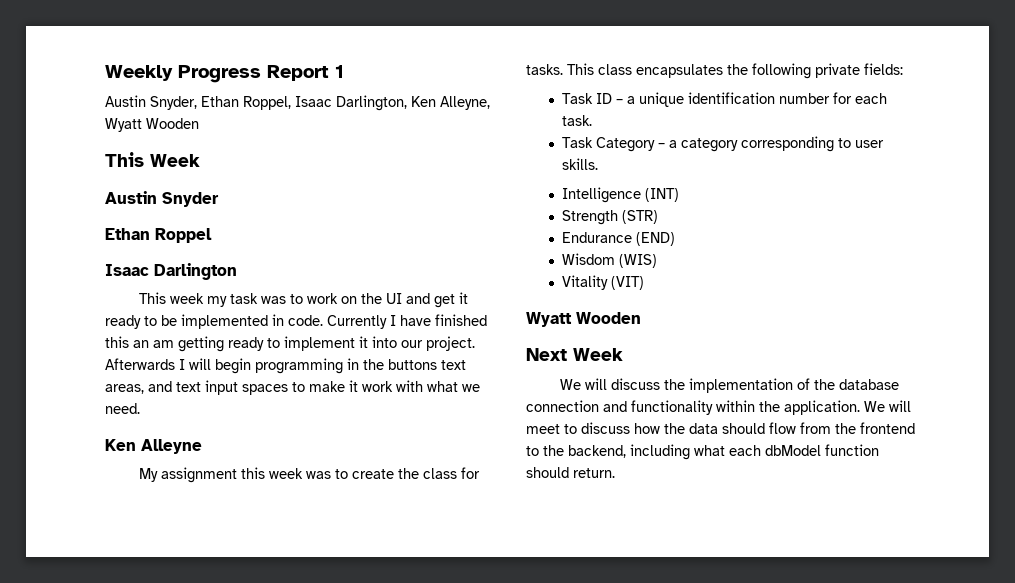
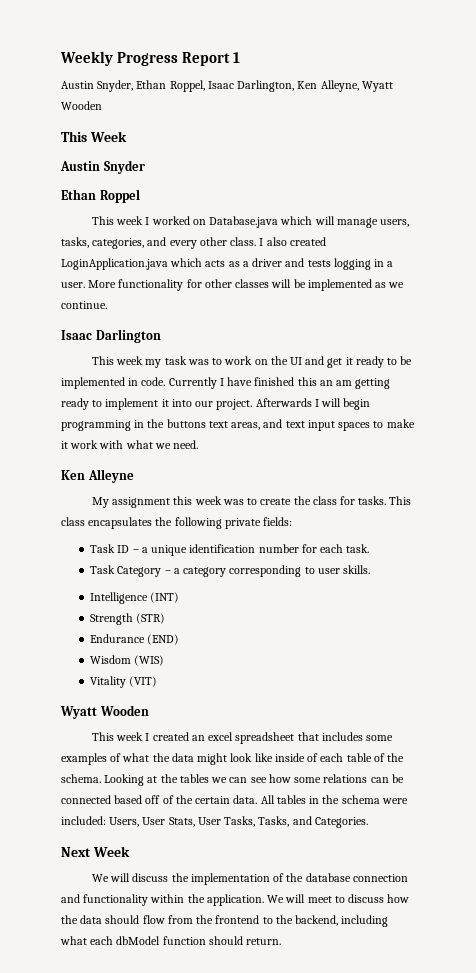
+ This week I worked on Database.java which will manage users, tasks, categories, and every other class. I also created LoginApplication.java which acts as a driver and tests logging in a user. More functionality for other classes will be implemented as we continue.
+ This week I created an excel spreadsheet that includes some examples of what the data might look like inside of each table of the schema. Looking at the tables we can see how some relations can be connected based off of the certain data. All tables in the schema were included: Users, User Stats, User Tasks, Tasks, and Categories.

